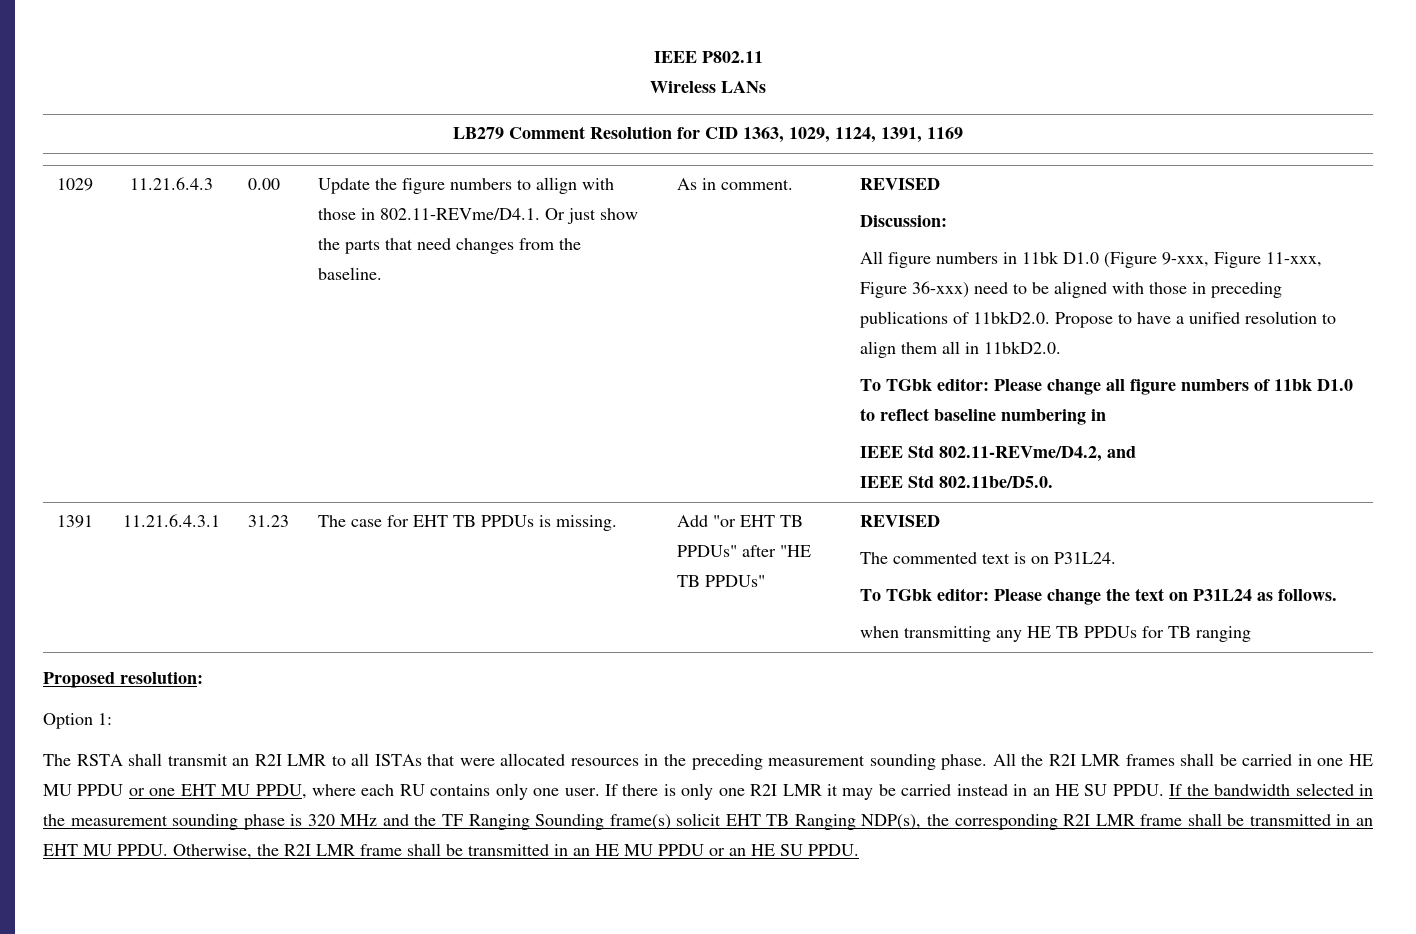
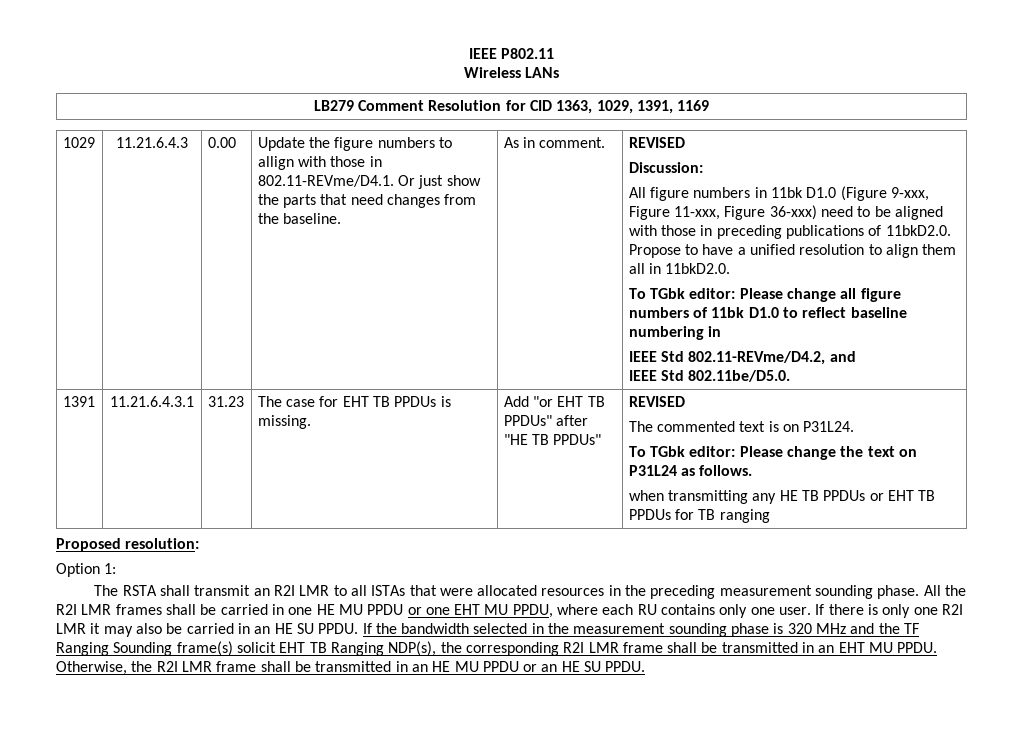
- LB279 Comment Resolution for CID 1363, 1029, 1124, 1391, 1169
+ LB279 Comment Resolution for CID 1363, 1029, 1391, 1169
- when transmitting any HE TB PPDUs for TB ranging
+ when transmitting any HE TB PPDUs or EHT TB PPDUs for TB ranging
- If there is only one R2I LMR it may be carried instead in an HE SU PPDU.
+ If there is only one R2I LMR it may also be carried in an HE SU PPDU.

